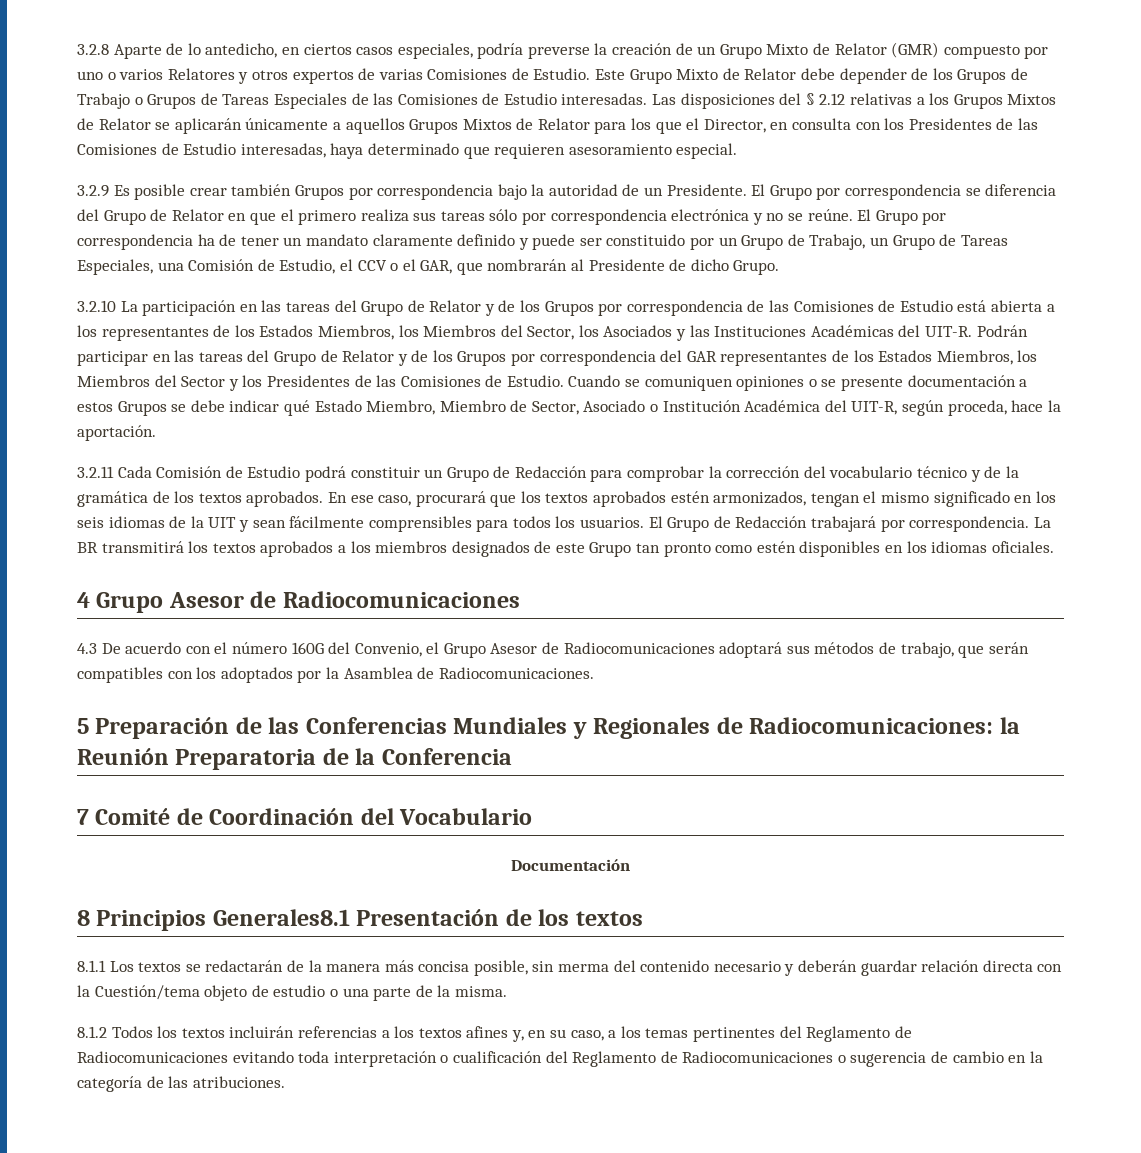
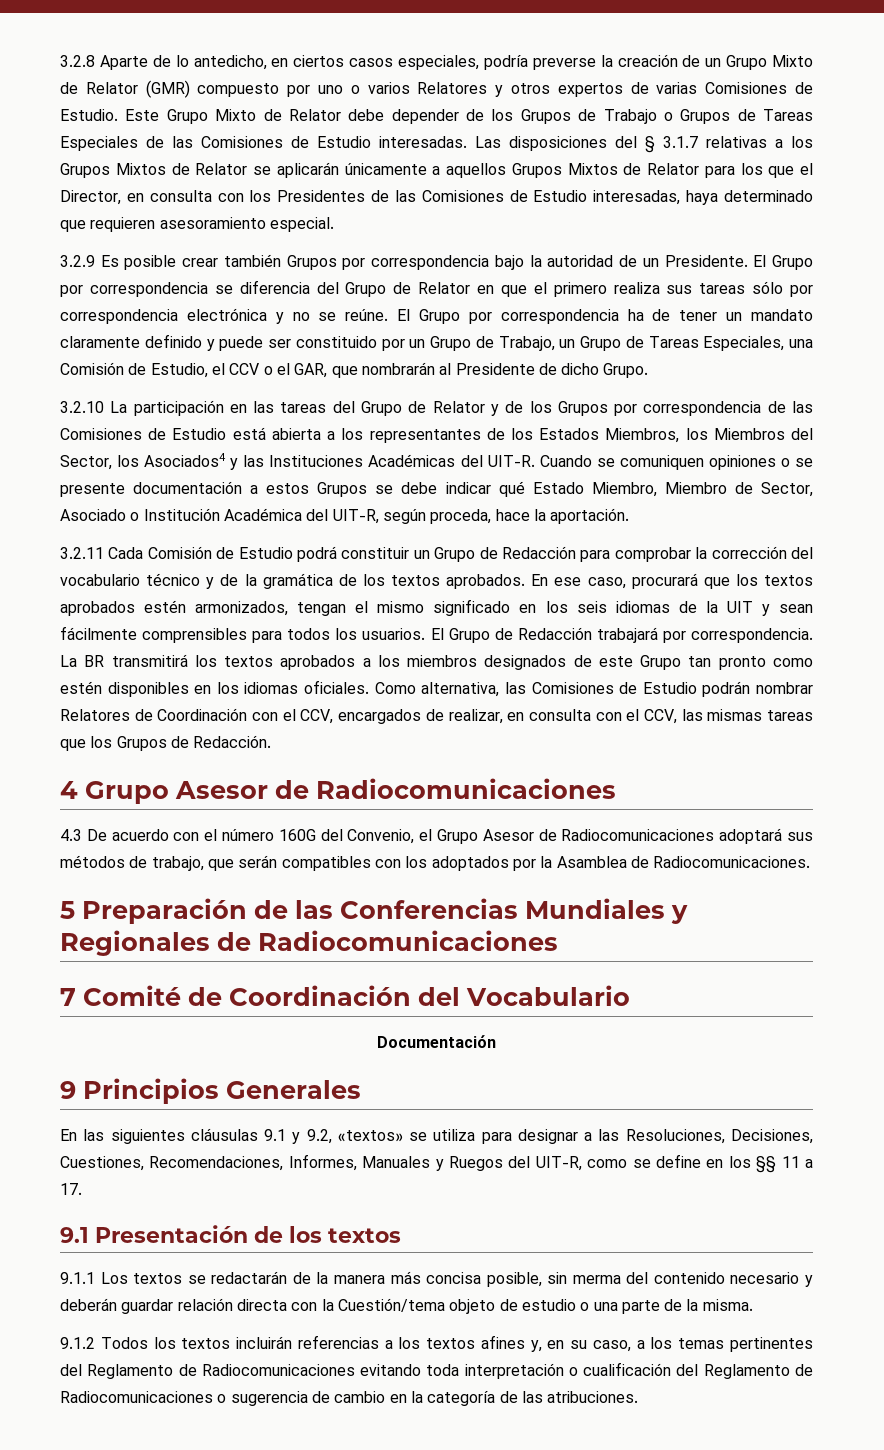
- Las disposiciones del § 2.12 relativas a los Grupos Mixtos de Relator se aplicarán únicamente a aquellos Grupos Mixtos de Relator para los que el Director, en consulta con los Presidentes de las Comisiones de Estudio interesadas, haya determinado que requieren asesoramiento especial.
+ Las disposiciones del § 3.1.7 relativas a los Grupos Mixtos de Relator se aplicarán únicamente a aquellos Grupos Mixtos de Relator para los que el Director, en consulta con los Presidentes de las Comisiones de Estudio interesadas, haya determinado que requieren asesoramiento especial.
- 3.2.10 La participación en las tareas del Grupo de Relator y de los Grupos por correspondencia de las Comisiones de Estudio está abierta a los representantes de los Estados Miembros, los Miembros del Sector, los Asociados y las Instituciones Académicas del UIT-R.
+ 3.2.10 La participación en las tareas del Grupo de Relator y de los Grupos por correspondencia de las Comisiones de Estudio está abierta a los representantes de los Estados Miembros, los Miembros del Sector, los Asociados4 y las Instituciones Académicas del UIT-R.
- Podrán participar en las tareas del Grupo de Relator y de los Grupos por correspondencia del GAR representantes de los Estados Miembros, los Miembros del Sector y los Presidentes de las Comisiones de Estudio.
+ Como alternativa, las Comisiones de Estudio podrán nombrar Relatores de Coordinación con el CCV, encargados de realizar, en consulta con el CCV, las mismas tareas que los Grupos de Redacción.
- 5 Preparación de las Conferencias Mundiales y Regionales de Radiocomunicaciones: la Reunión Preparatoria de la Conferencia
+ 5 Preparación de las Conferencias Mundiales y Regionales de Radiocomunicaciones
- 8 Principios Generales8.1 Presentación de los textos
+ 9 Principios Generales
+ En las siguientes cláusulas 9.1 y 9.2, «textos» se utiliza para designar a las Resoluciones, Decisiones, Cuestiones, Recomendaciones, Informes, Manuales y Ruegos del UIT-R, como se define en los §§ 11 a 17.
+ 9.1 Presentación de los textos
- 8.1.1 Los textos se redactarán de la manera más concisa posible, sin merma del contenido necesario y deberán guardar relación directa con la Cuestión/tema objeto de estudio o una parte de la misma.
+ 9.1.1 Los textos se redactarán de la manera más concisa posible, sin merma del contenido necesario y deberán guardar relación directa con la Cuestión/tema objeto de estudio o una parte de la misma.
- 8.1.2 Todos los textos incluirán referencias a los textos afines y, en su caso, a los temas pertinentes del Reglamento de Radiocomunicaciones evitando toda interpretación o cualificación del Reglamento de Radiocomunicaciones o sugerencia de cambio en la categoría de las atribuciones.
+ 9.1.2 Todos los textos incluirán referencias a los textos afines y, en su caso, a los temas pertinentes del Reglamento de Radiocomunicaciones evitando toda interpretación o cualificación del Reglamento de Radiocomunicaciones o sugerencia de cambio en la categoría de las atribuciones.

